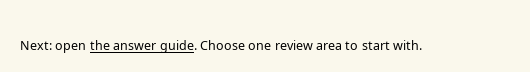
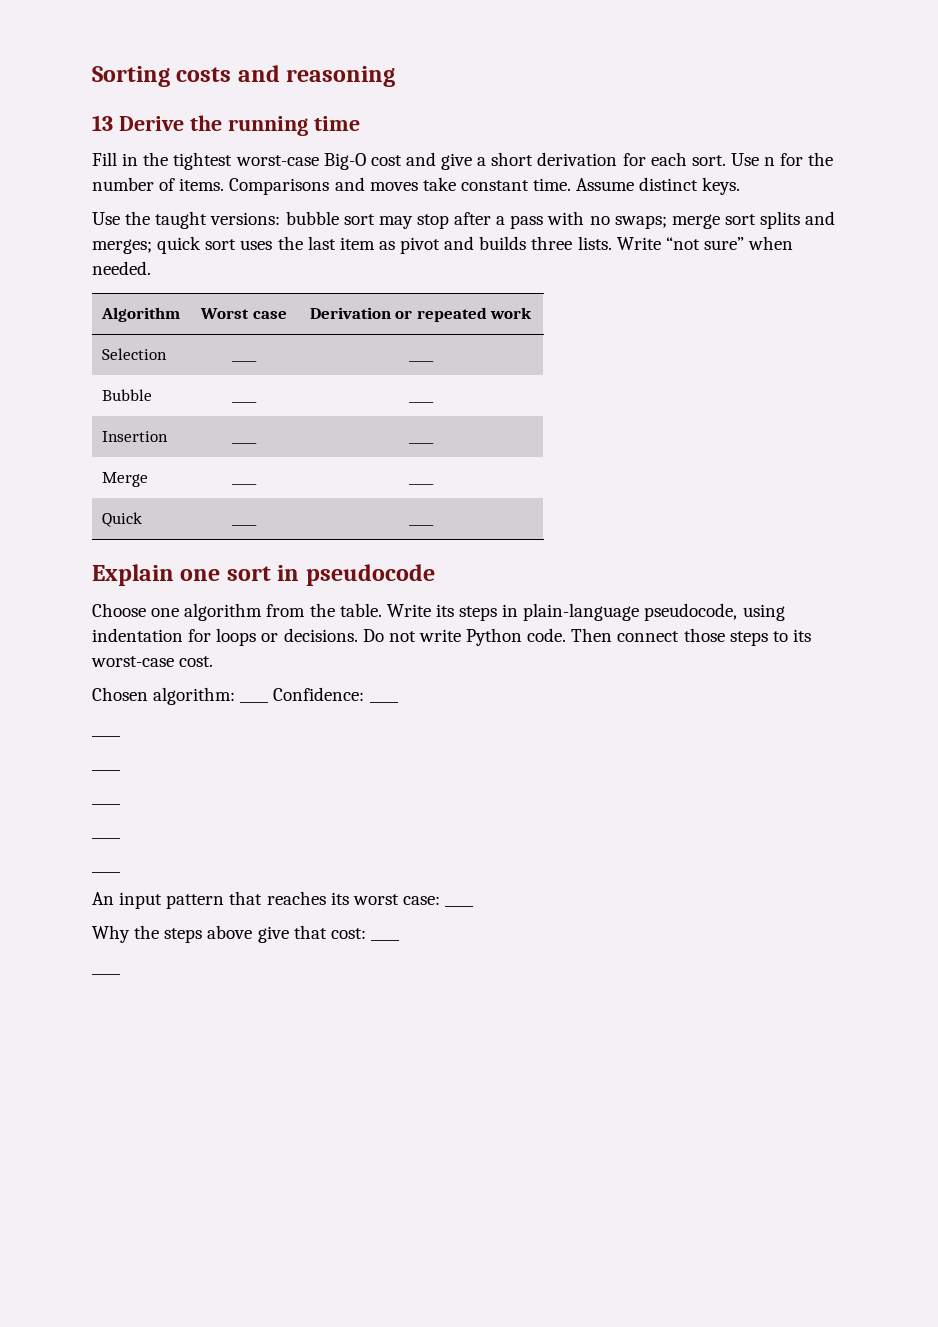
- Next: open the answer guide. Choose one review area to start with.
+ Sorting costs and reasoning
+ 13 Derive the running time
+ Fill in the tightest worst-case Big-O cost and give a short derivation for each sort. Use n for the number of items. Comparisons and moves take constant time. Assume distinct keys.
+ Use the taught versions: bubble sort may stop after a pass with no swaps; merge sort splits and merges; quick sort uses the last item as pivot and builds three lists. Write “not sure” when needed.
+ Algorithm | Worst case | Derivation or repeated work
+ Selection | ____ | ____
+ Bubble | ____ | ____
+ Insertion | ____ | ____
+ Merge | ____ | ____
+ Quick | ____ | ____
+ Explain one sort in pseudocode
+ Choose one algorithm from the table. Write its steps in plain-language pseudocode, using indentation for loops or decisions. Do not write Python code. Then connect those steps to its worst-case cost.
+ Chosen algorithm: ____ Confidence: ____
+ ____
+ ____
+ ____
+ ____
+ ____
+ An input pattern that reaches its worst case: ____
+ Why the steps above give that cost: ____
+ ____

